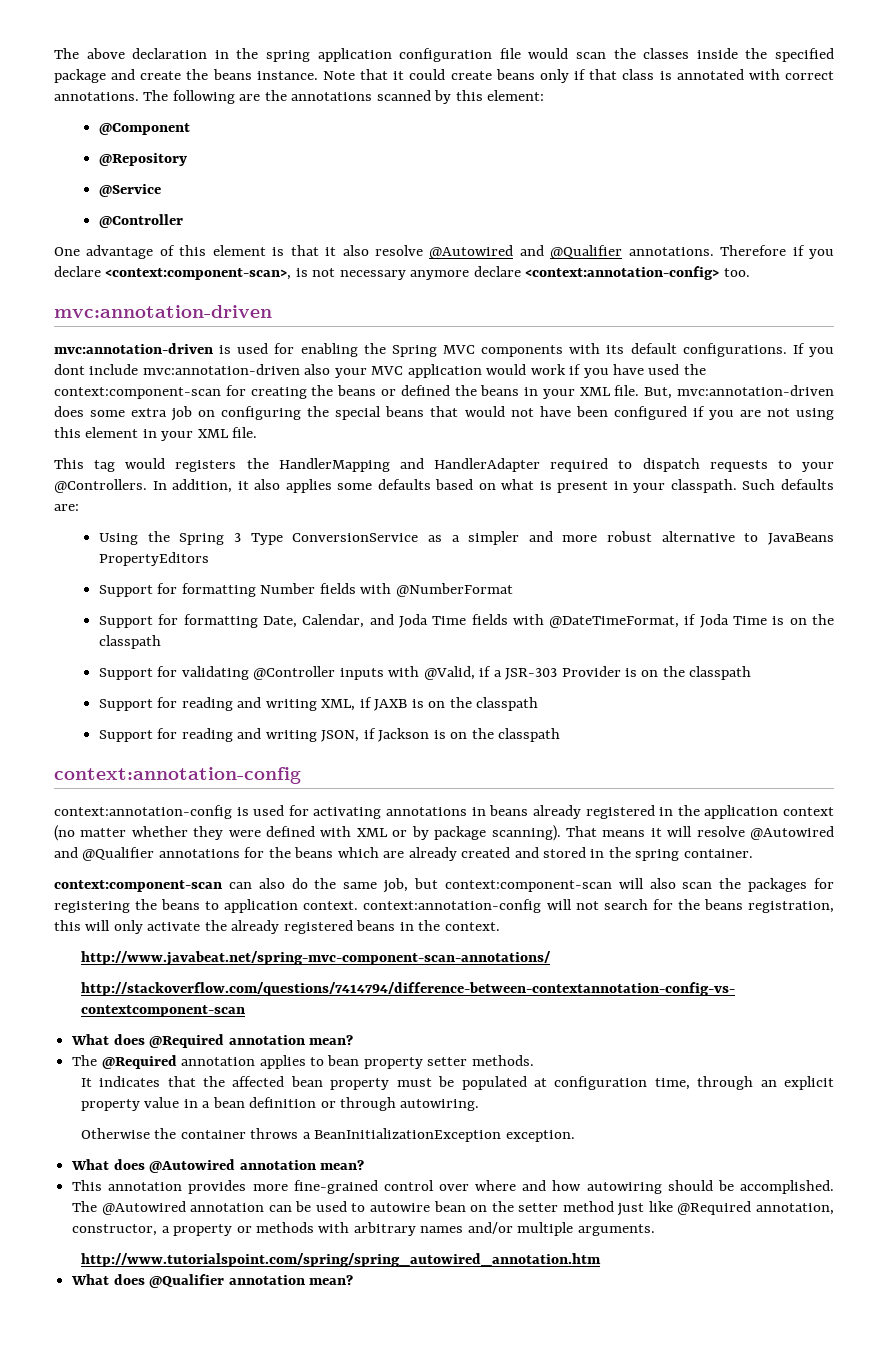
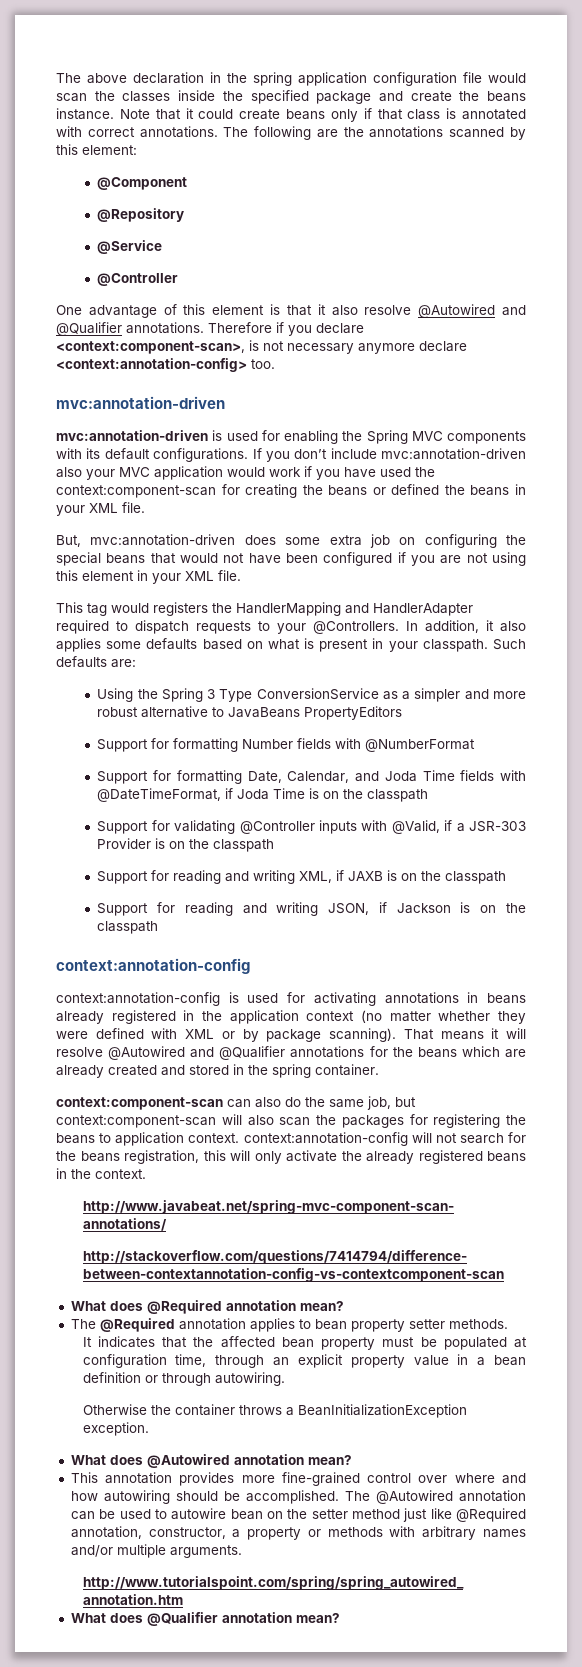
- If you dont include mvc:annotation-driven also your MVC application would work if you have used the context:component-scan for creating the beans or defined the beans in your XML file. But, mvc:annotation-driven does some extra job on configuring the special beans that would not have been configured if you are not using this element in your XML file.
+ If you don’t include mvc:annotation-driven also your MVC application would work if you have used the context:component-scan for creating the beans or defined the beans in your XML file.
+ But, mvc:annotation-driven does some extra job on configuring the special beans that would not have been configured if you are not using this element in your XML file.

